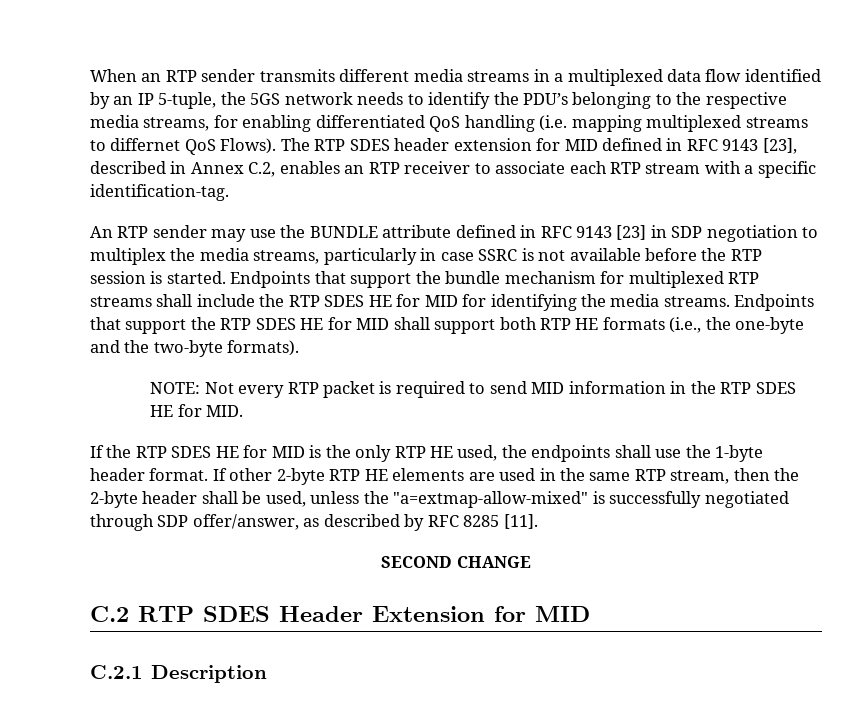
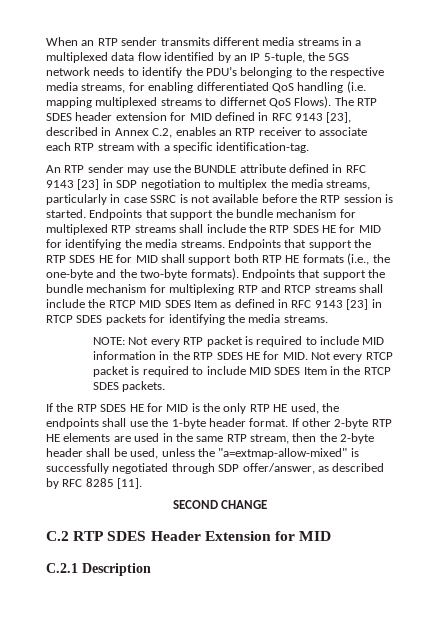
+ Endpoints that support the bundle mechanism for multiplexing RTP and RTCP streams shall include the RTCP MID SDES Item as defined in RFC 9143 [23] in RTCP SDES packets for identifying the media streams.
- NOTE: Not every RTP packet is required to send MID information in the RTP SDES HE for MID.
+ NOTE: Not every RTP packet is required to include MID information in the RTP SDES HE for MID. Not every RTCP packet is required to include MID SDES Item in the RTCP SDES packets.

